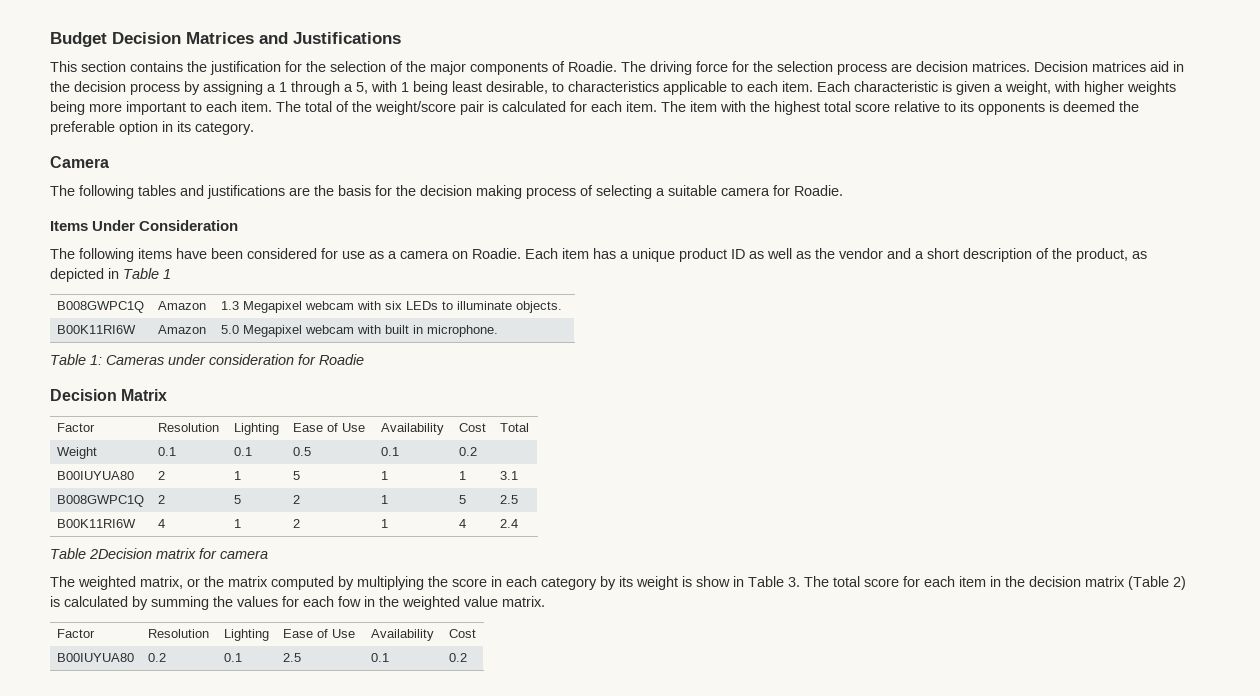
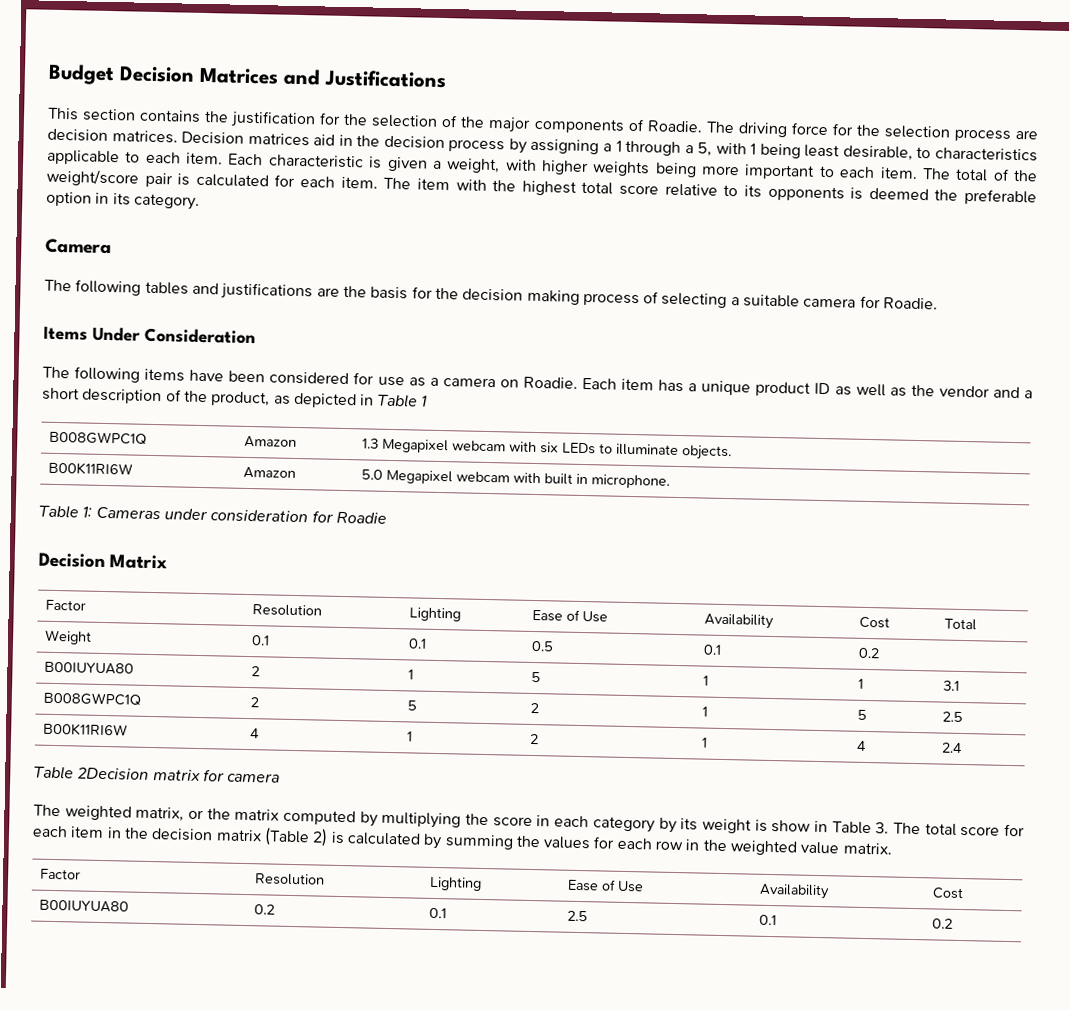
- The weighted matrix, or the matrix computed by multiplying the score in each category by its weight is show in Table 3. The total score for each item in the decision matrix (Table 2) is calculated by summing the values for each fow in the weighted value matrix.
+ The weighted matrix, or the matrix computed by multiplying the score in each category by its weight is show in Table 3. The total score for each item in the decision matrix (Table 2) is calculated by summing the values for each row in the weighted value matrix.

